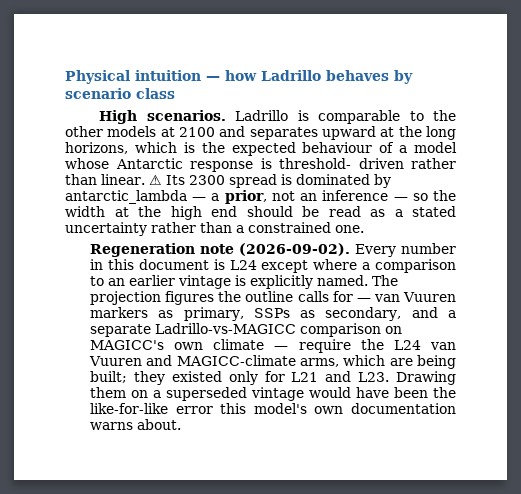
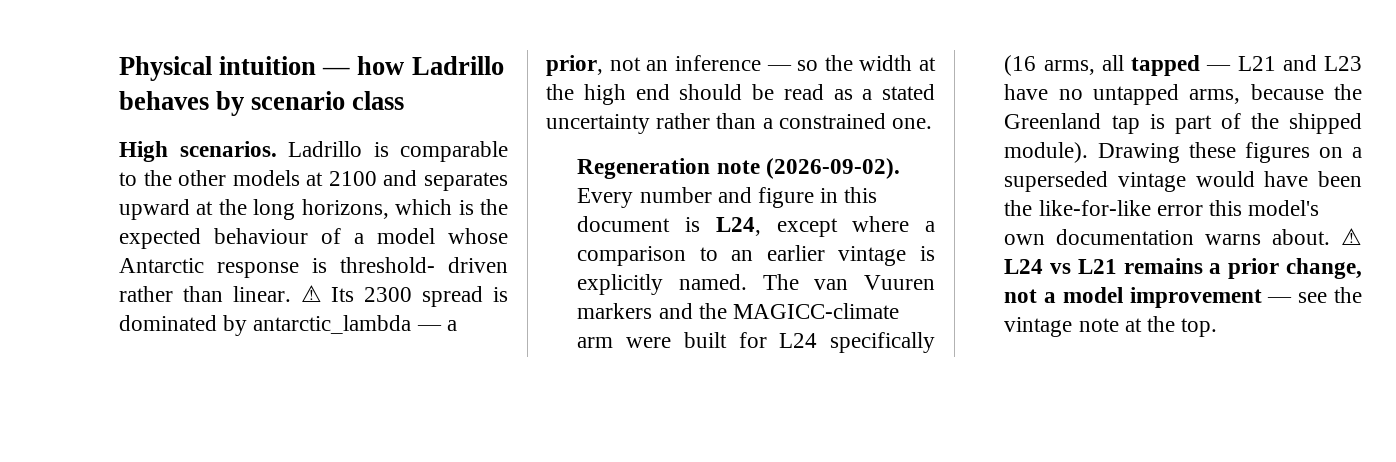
- Every number in this document is L24 except where a comparison to an earlier vintage is explicitly named.
+ Every number and figure in this document is L24, except where a comparison to an earlier vintage is explicitly named.
- The projection figures the outline calls for — van Vuuren markers as primary, SSPs as secondary, and a separate Ladrillo-vs-MAGICC comparison on MAGICC's own climate — require the L24 van Vuuren and MAGICC-climate arms, which are being built; they existed only for L21 and L23. Drawing them on a superseded vintage would have been the like-for-like error this model's own documentation warns about.
+ The van Vuuren markers and the MAGICC-climate arm were built for L24 specifically (16 arms, all tapped — L21 and L23 have no untapped arms, because the Greenland tap is part of the shipped module). Drawing these figures on a superseded vintage would have been the like-for-like error this model's own documentation warns about.
+ ⚠ L24 vs L21 remains a prior change, not a model improvement — see the vintage note at the top.

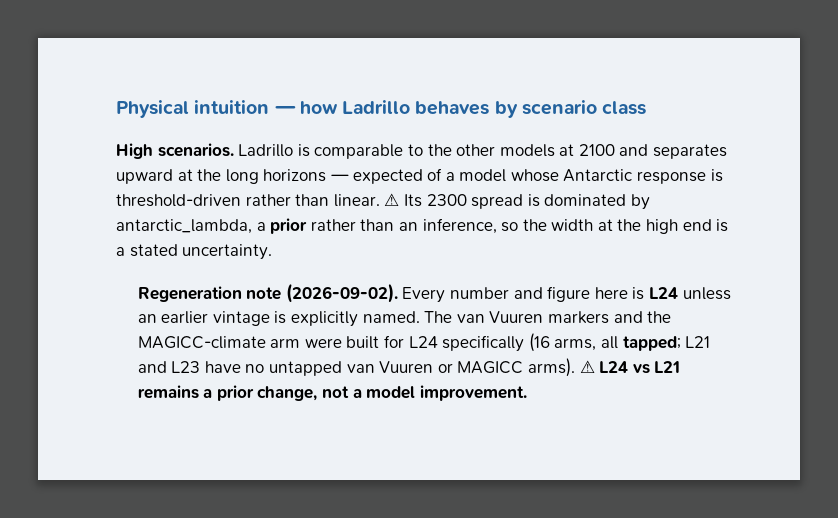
- Ladrillo is comparable to the other models at 2100 and separates upward at the long horizons, which is the expected behaviour of a model whose Antarctic response is threshold- driven rather than linear.
+ Ladrillo is comparable to the other models at 2100 and separates upward at the long horizons — expected of a model whose Antarctic response is threshold-driven rather than linear.
- ⚠ Its 2300 spread is dominated by antarctic_lambda — a prior, not an inference — so the width at the high end should be read as a stated uncertainty rather than a constrained one.
+ ⚠ Its 2300 spread is dominated by antarctic_lambda, a prior rather than an inference, so the width at the high end is a stated uncertainty.
- Every number and figure in this document is L24, except where a comparison to an earlier vintage is explicitly named.
+ Every number and figure here is L24 unless an earlier vintage is explicitly named.
- The van Vuuren markers and the MAGICC-climate arm were built for L24 specifically (16 arms, all tapped — L21 and L23 have no untapped arms, because the Greenland tap is part of the shipped module). Drawing these figures on a superseded vintage would have been the like-for-like error this model's own documentation warns about.
+ The van Vuuren markers and the MAGICC-climate arm were built for L24 specifically (16 arms, all tapped; L21 and L23 have no untapped van Vuuren or MAGICC arms).
- ⚠ L24 vs L21 remains a prior change, not a model improvement — see the vintage note at the top.
+ ⚠ L24 vs L21 remains a prior change, not a model improvement.

